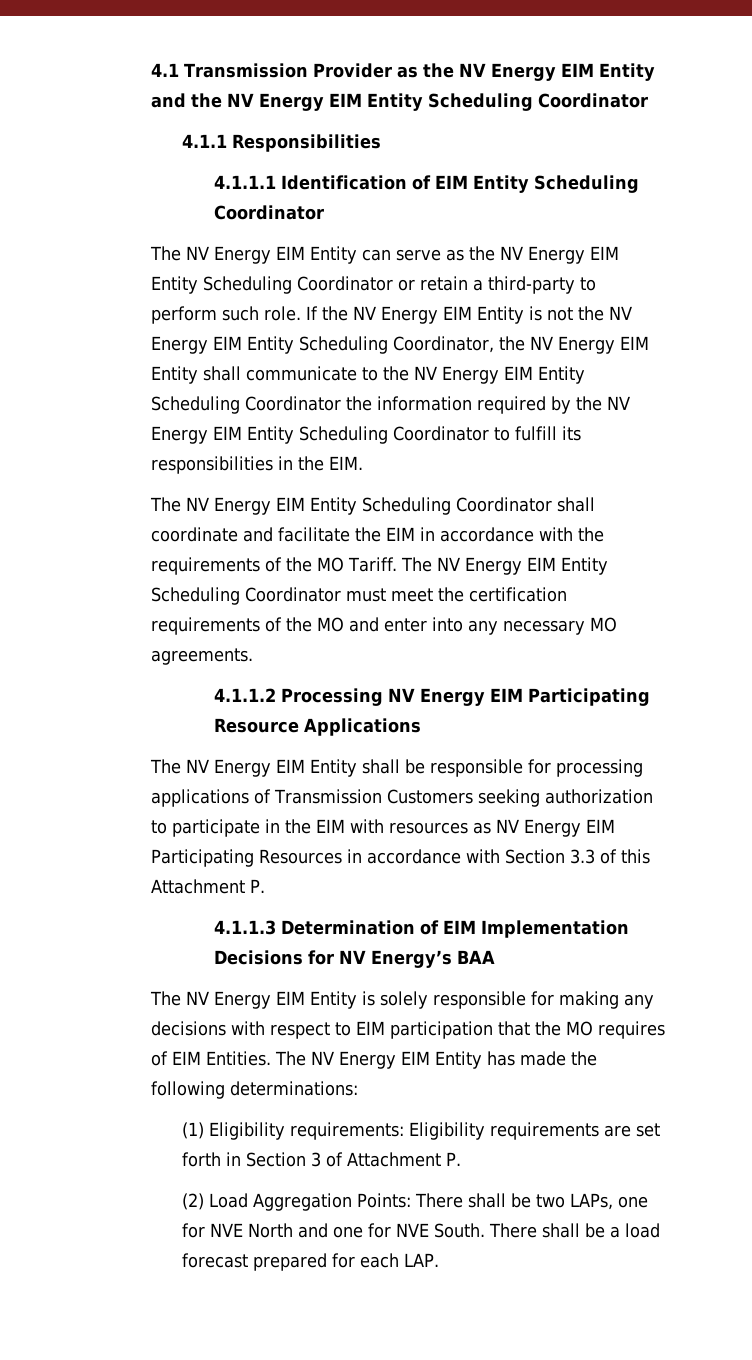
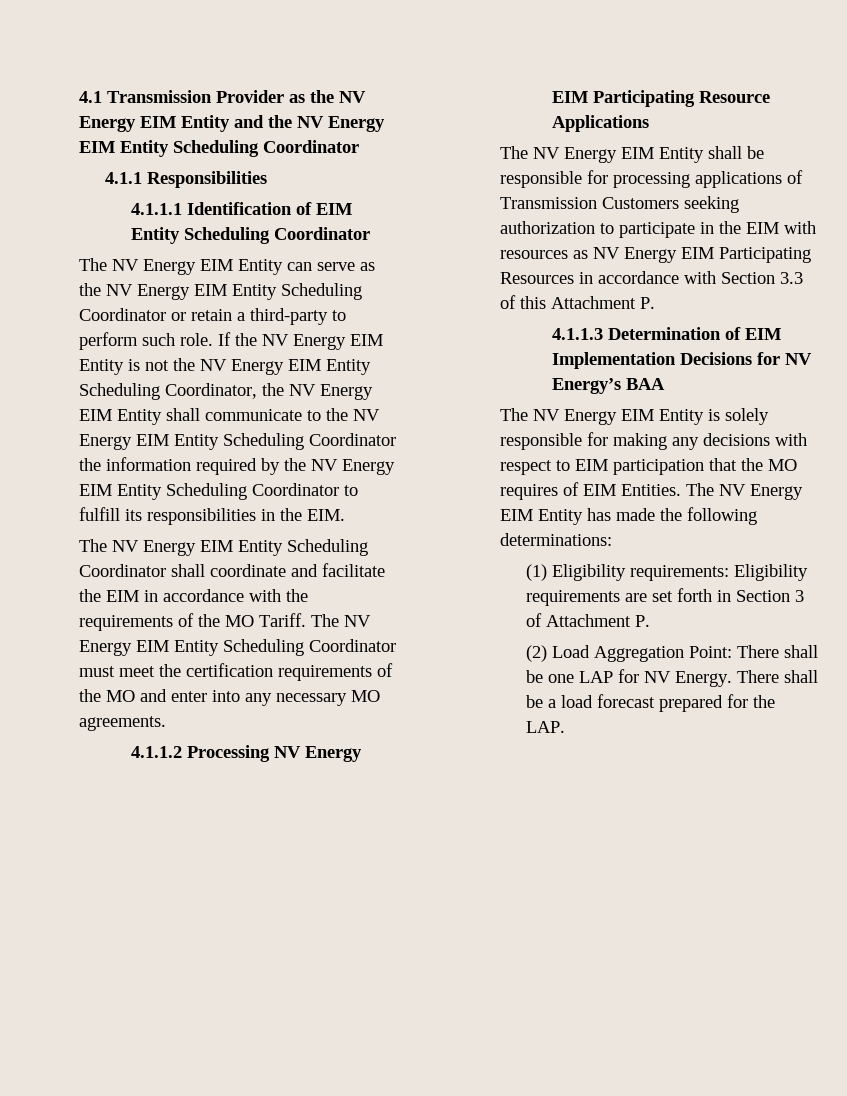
- (2) Load Aggregation Points: There shall be two LAPs, one for NVE North and one for NVE South.
+ (2) Load Aggregation Point: There shall be one LAP for NV Energy.
- There shall be a load forecast prepared for each LAP.
+ There shall be a load forecast prepared for the LAP.

